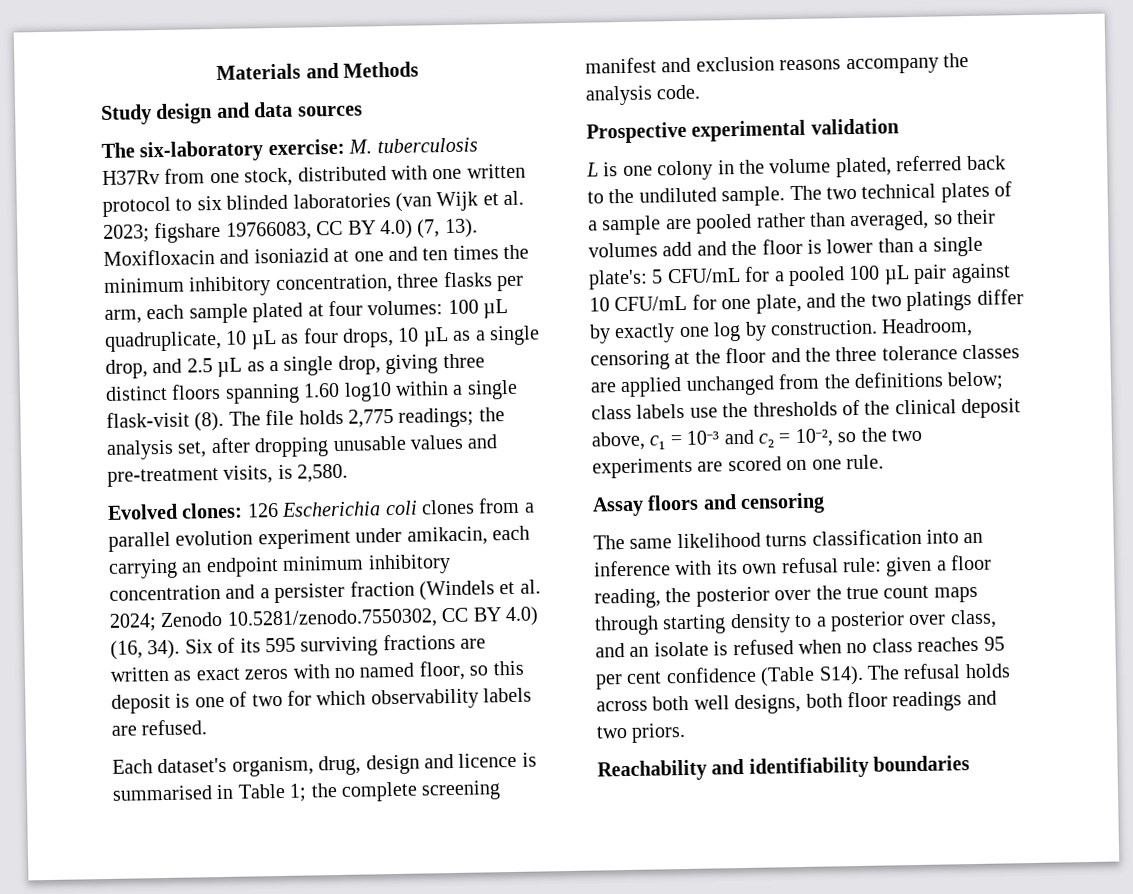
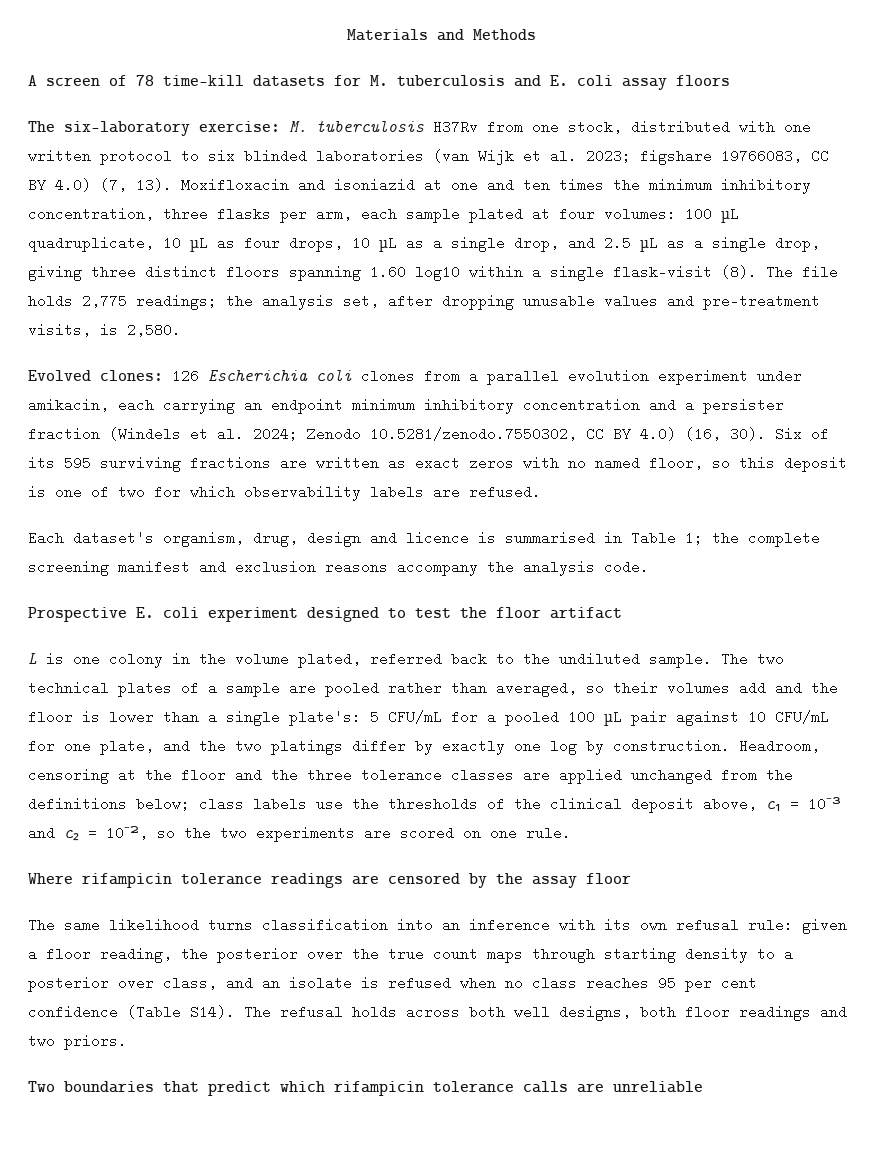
- Study design and data sources
+ A screen of 78 time-kill datasets for M. tuberculosis and E. coli assay floors
- Evolved clones: 126 Escherichia coli clones from a parallel evolution experiment under amikacin, each carrying an endpoint minimum inhibitory concentration and a persister fraction (Windels et al. 2024; Zenodo 10.5281/zenodo.7550302, CC BY 4.0) (16, 34).
+ Evolved clones: 126 Escherichia coli clones from a parallel evolution experiment under amikacin, each carrying an endpoint minimum inhibitory concentration and a persister fraction (Windels et al. 2024; Zenodo 10.5281/zenodo.7550302, CC BY 4.0) (16, 30).
- Prospective experimental validation
+ Prospective E. coli experiment designed to test the floor artifact
- Assay floors and censoring
+ Where rifampicin tolerance readings are censored by the assay floor
- Reachability and identifiability boundaries
+ Two boundaries that predict which rifampicin tolerance calls are unreliable

